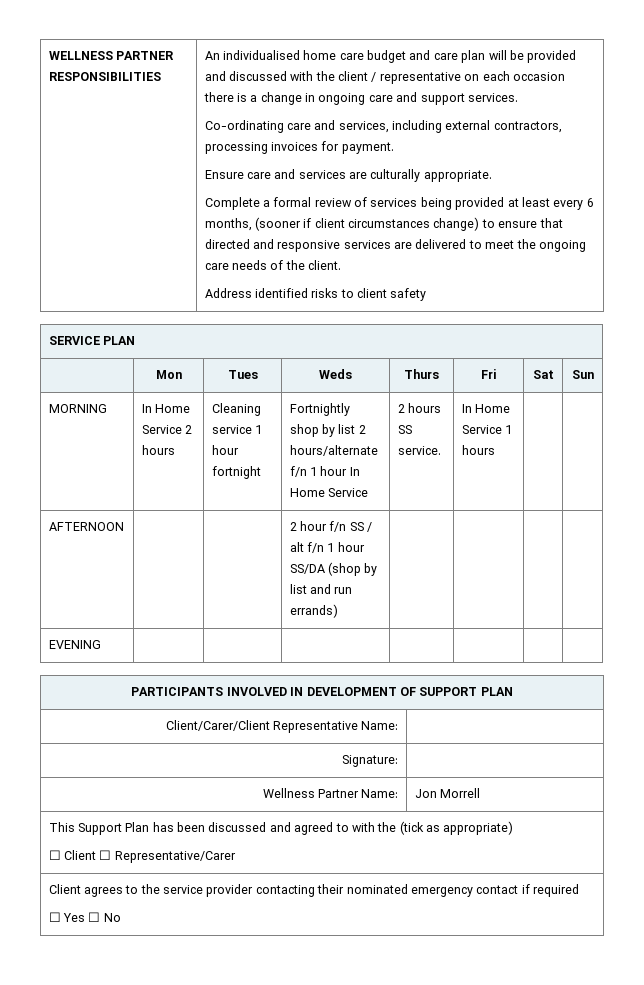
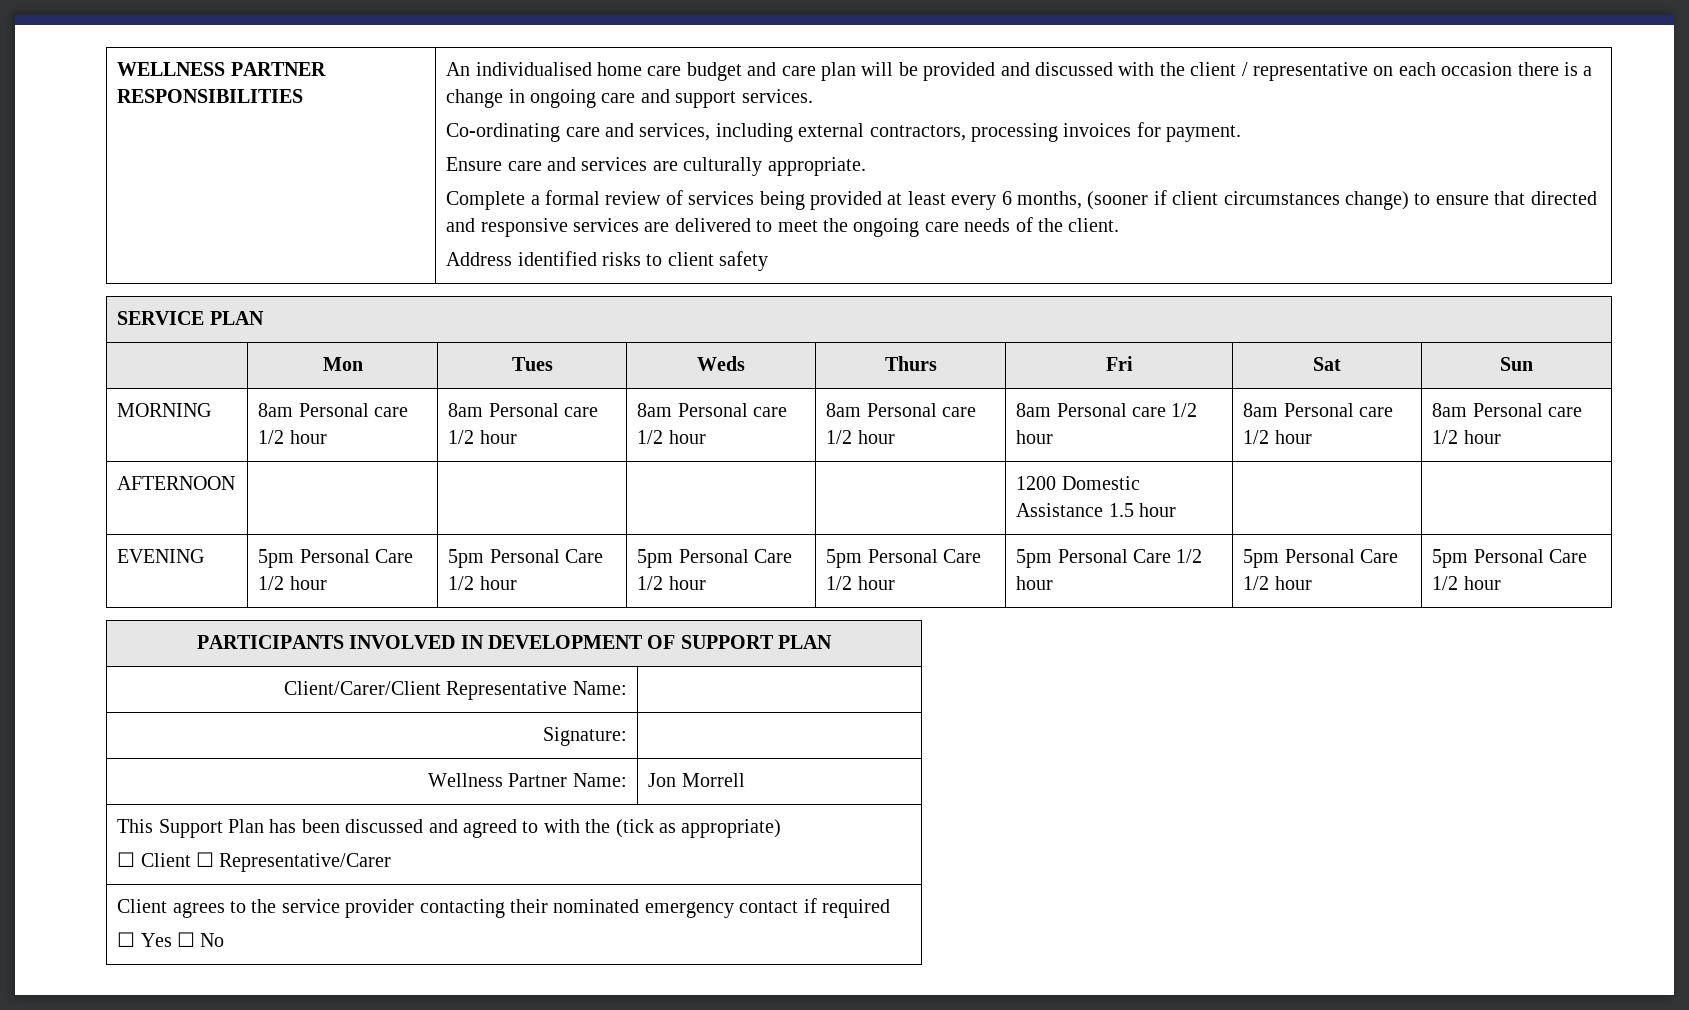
- MORNING | In Home Service 2 hours | Cleaning service 1 hour fortnight | Fortnightly shop by list 2 hours/alternate f/n 1 hour In Home Service | 2 hours SS service. | In Home Service 1 hours | |
- AFTERNOON | | | 2 hour f/n SS / alt f/n 1 hour SS/DA (shop by list and run errands) | | | |
- EVENING | | | | | | |
+ MORNING | 8am Personal care 1/2 hour | 8am Personal care 1/2 hour | 8am Personal care 1/2 hour | 8am Personal care 1/2 hour | 8am Personal care 1/2 hour | 8am Personal care 1/2 hour | 8am Personal care 1/2 hour
+ AFTERNOON | | | | | 1200 Domestic Assistance 1.5 hour | |
+ EVENING | 5pm Personal Care 1/2 hour | 5pm Personal Care 1/2 hour | 5pm Personal Care 1/2 hour | 5pm Personal Care 1/2 hour | 5pm Personal Care 1/2 hour | 5pm Personal Care 1/2 hour | 5pm Personal Care 1/2 hour

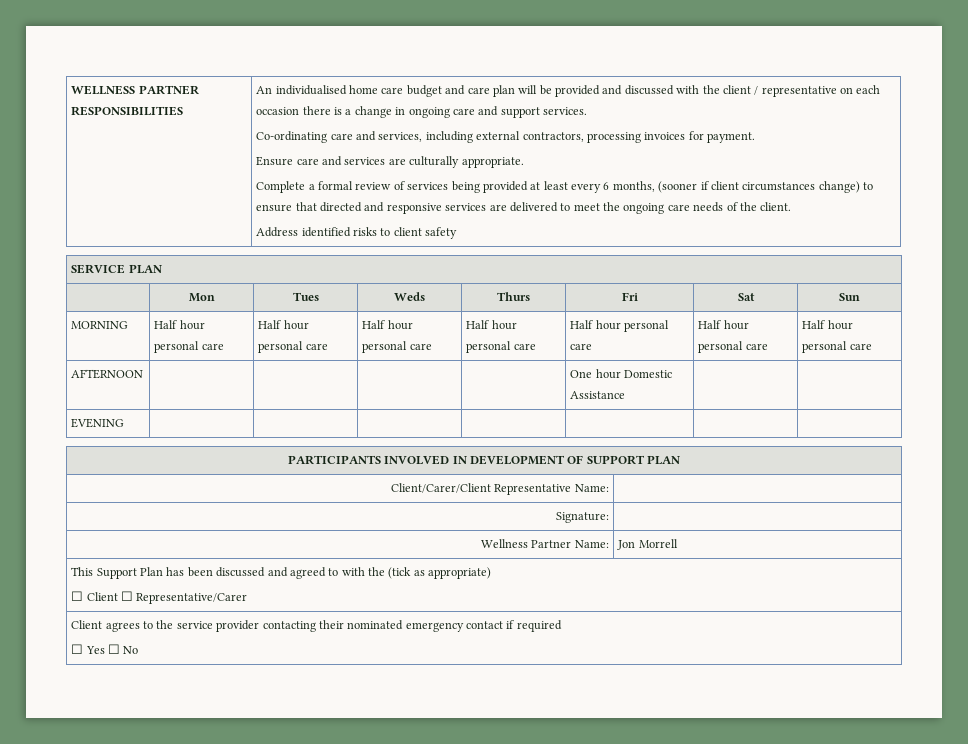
- MORNING | 8am Personal care 1/2 hour | 8am Personal care 1/2 hour | 8am Personal care 1/2 hour | 8am Personal care 1/2 hour | 8am Personal care 1/2 hour | 8am Personal care 1/2 hour | 8am Personal care 1/2 hour
+ MORNING | Half hour personal care | Half hour personal care | Half hour personal care | Half hour personal care | Half hour personal care | Half hour personal care | Half hour personal care
- AFTERNOON | | | | | 1200 Domestic Assistance 1.5 hour | |
+ AFTERNOON | | | | | One hour Domestic Assistance | |
- EVENING | 5pm Personal Care 1/2 hour | 5pm Personal Care 1/2 hour | 5pm Personal Care 1/2 hour | 5pm Personal Care 1/2 hour | 5pm Personal Care 1/2 hour | 5pm Personal Care 1/2 hour | 5pm Personal Care 1/2 hour
+ EVENING | | | | | | |

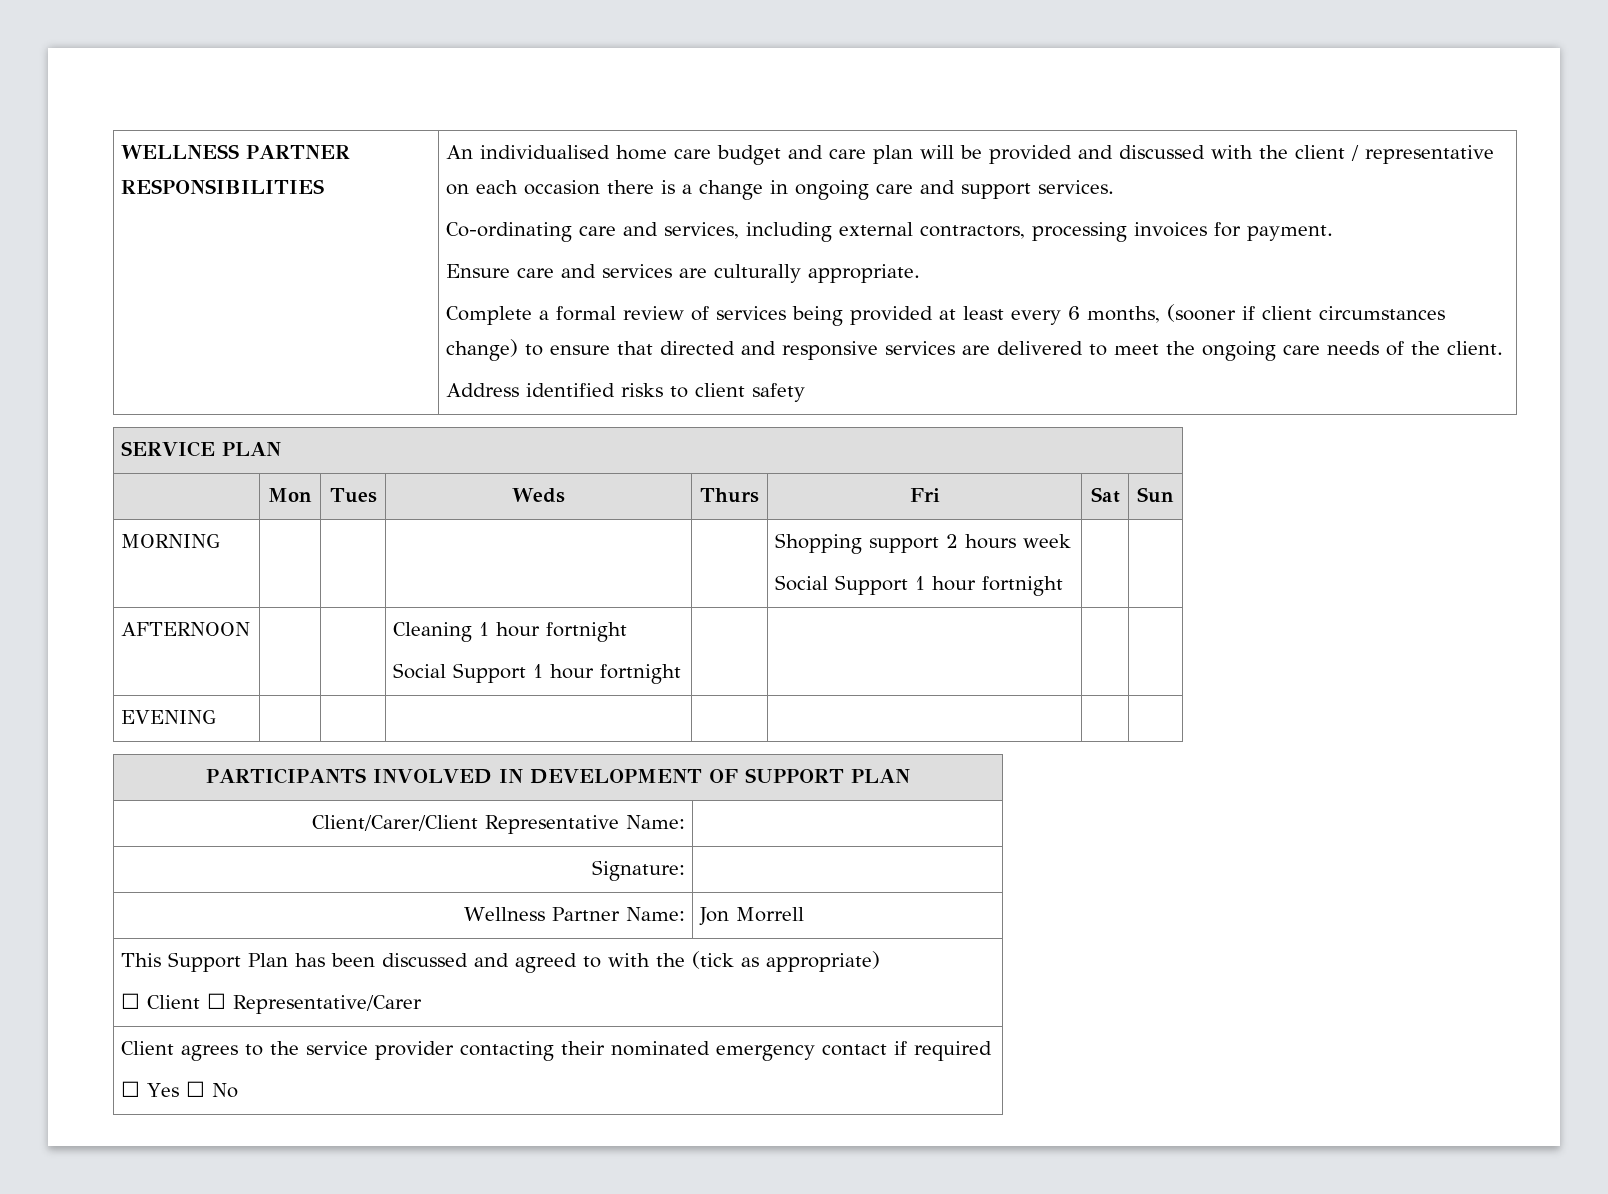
- MORNING | Half hour personal care | Half hour personal care | Half hour personal care | Half hour personal care | Half hour personal care | Half hour personal care | Half hour personal care
- AFTERNOON | | | | | One hour Domestic Assistance | |
+ MORNING | | | | | Shopping support 2 hours week
+ Social Support 1 hour fortnight | |
+ AFTERNOON | | | Cleaning 1 hour fortnight
+ Social Support 1 hour fortnight | | | |

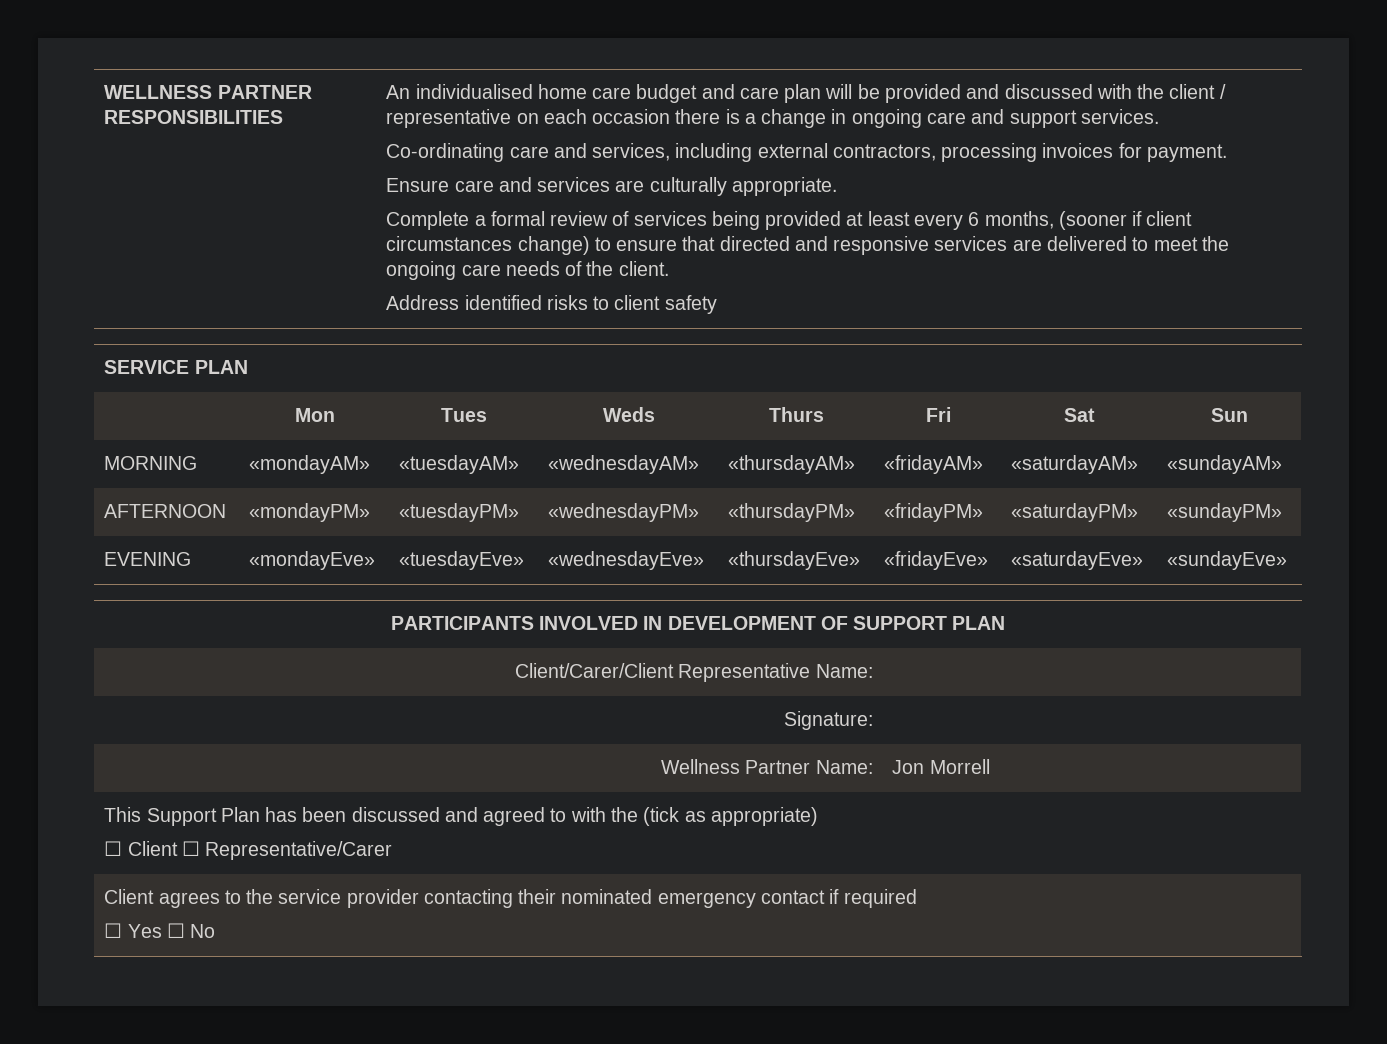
- MORNING | | | | | Shopping support 2 hours week
- Social Support 1 hour fortnight | |
- AFTERNOON | | | Cleaning 1 hour fortnight
- Social Support 1 hour fortnight | | | |
- EVENING | | | | | | |
+ MORNING | «mondayAM» | «tuesdayAM» | «wednesdayAM» | «thursdayAM» | «fridayAM» | «saturdayAM» | «sundayAM»
+ AFTERNOON | «mondayPM» | «tuesdayPM» | «wednesdayPM» | «thursdayPM» | «fridayPM» | «saturdayPM» | «sundayPM»
+ EVENING | «mondayEve» | «tuesdayEve» | «wednesdayEve» | «thursdayEve» | «fridayEve» | «saturdayEve» | «sundayEve»

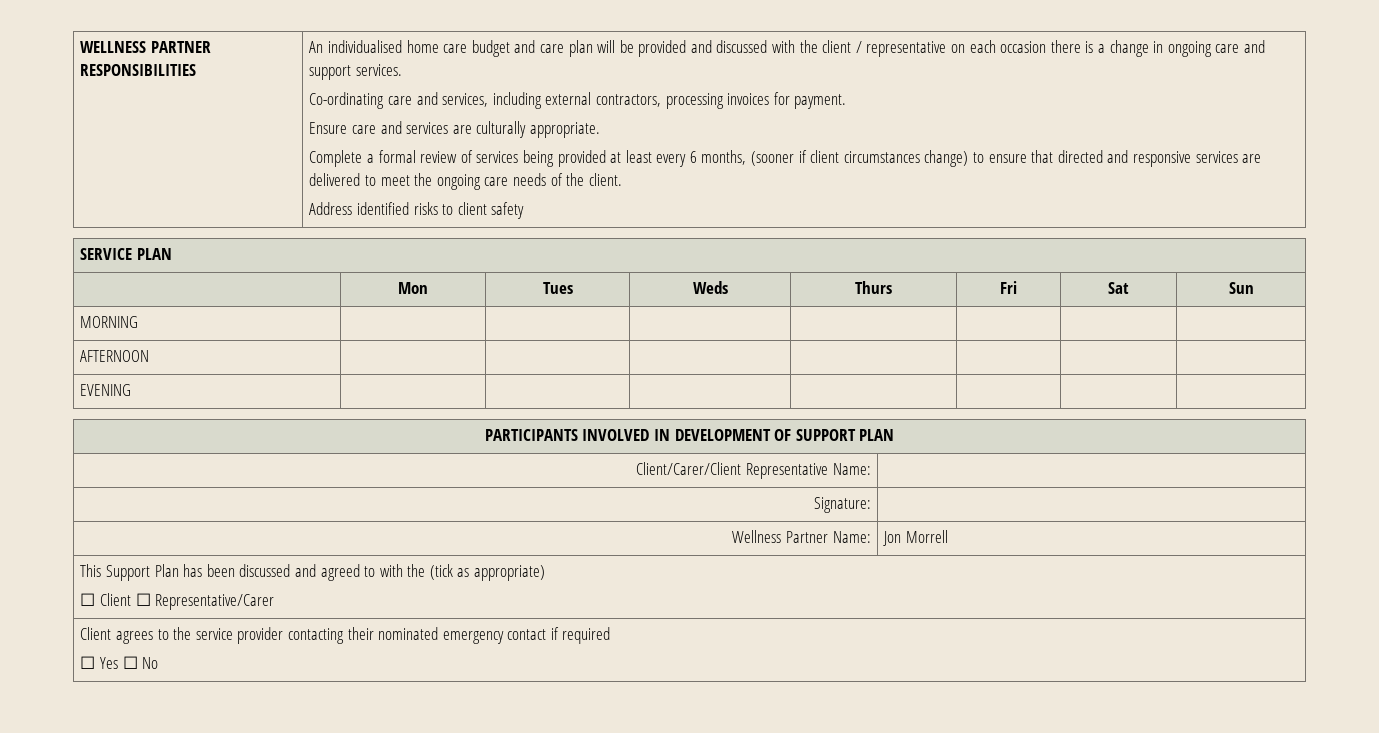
- MORNING | «mondayAM» | «tuesdayAM» | «wednesdayAM» | «thursdayAM» | «fridayAM» | «saturdayAM» | «sundayAM»
- AFTERNOON | «mondayPM» | «tuesdayPM» | «wednesdayPM» | «thursdayPM» | «fridayPM» | «saturdayPM» | «sundayPM»
- EVENING | «mondayEve» | «tuesdayEve» | «wednesdayEve» | «thursdayEve» | «fridayEve» | «saturdayEve» | «sundayEve»
+ MORNING | | | | | | |
+ AFTERNOON | | | | | | |
+ EVENING | | | | | | |

